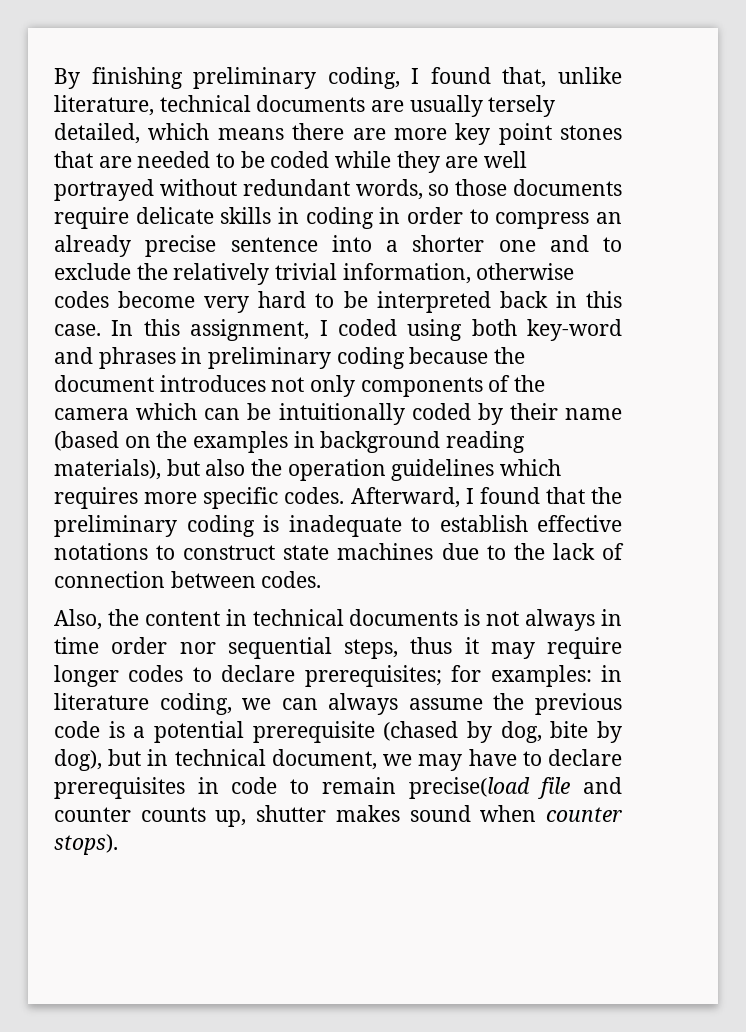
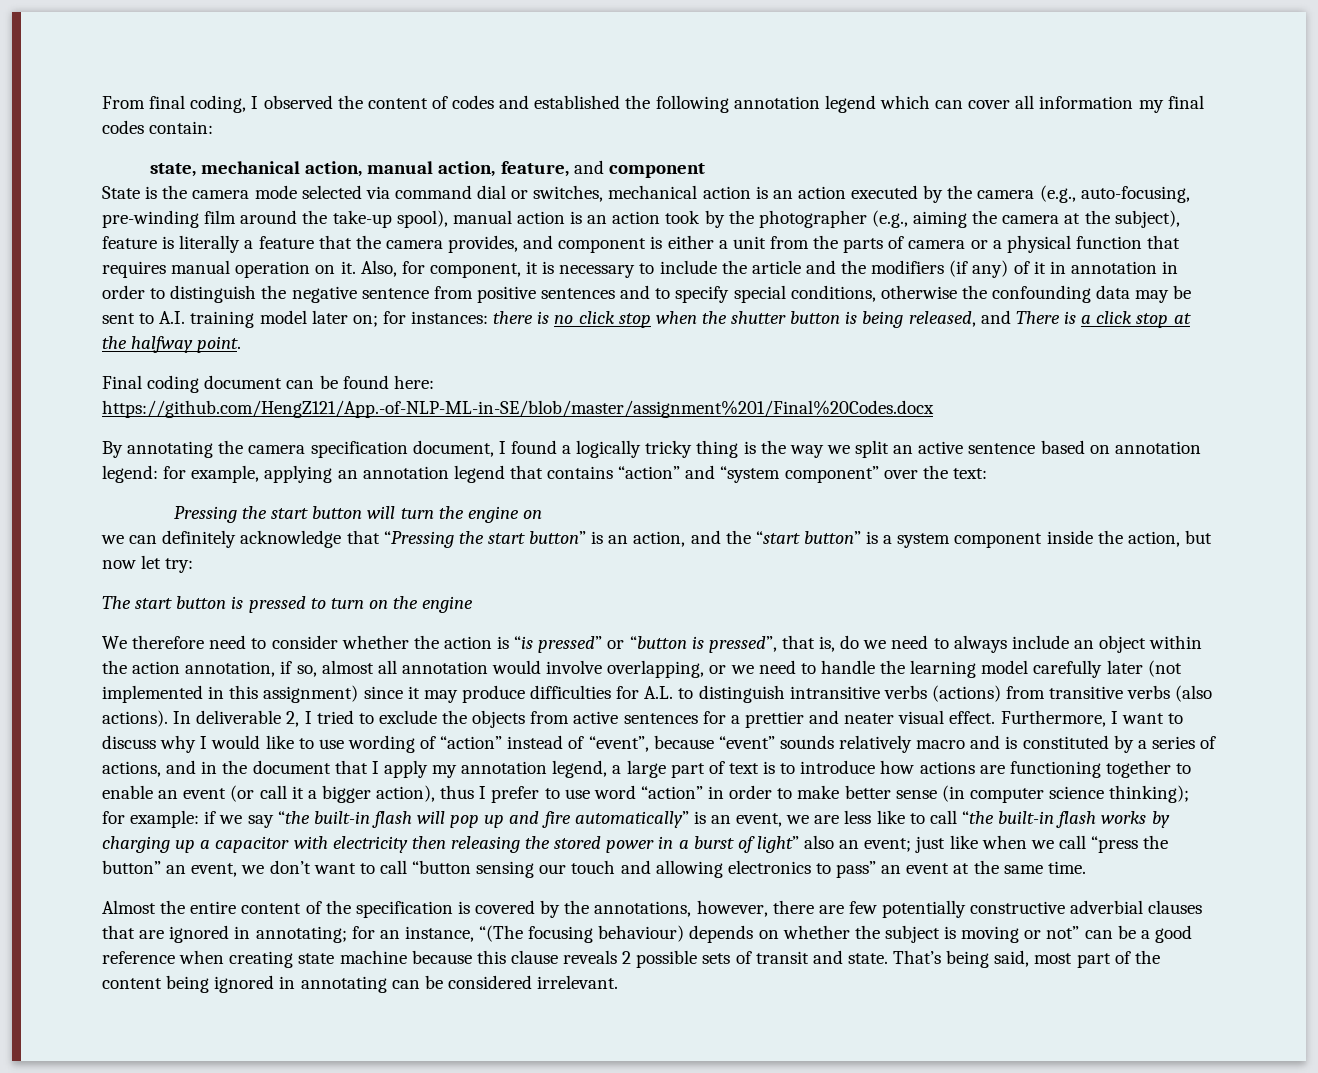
- By finishing preliminary coding, I found that, unlike literature, technical documents are usually tersely detailed, which means there are more key point stones that are needed to be coded while they are well portrayed without redundant words, so those documents require delicate skills in coding in order to compress an already precise sentence into a shorter one and to exclude the relatively trivial information, otherwise codes become very hard to be interpreted back in this case. In this assignment, I coded using both key-word and phrases in preliminary coding because the document introduces not only components of the camera which can be intuitionally coded by their name (based on the examples in background reading materials), but also the operation guidelines which requires more specific codes. Afterward, I found that the preliminary coding is inadequate to establish effective notations to construct state machines due to the lack of connection between codes.
- Also, the content in technical documents is not always in time order nor sequential steps, thus it may require longer codes to declare prerequisites; for examples: in literature coding, we can always assume the previous code is a potential prerequisite (chased by dog, bite by dog), but in technical document, we may have to declare prerequisites in code to remain precise(load file and counter counts up, shutter makes sound when counter stops).
+ From final coding, I observed the content of codes and established the following annotation legend which can cover all information my final codes contain:
+ state, mechanical action, manual action, feature, and component
+ State is the camera mode selected via command dial or switches, mechanical action is an action executed by the camera (e.g., auto-focusing, pre-winding film around the take-up spool), manual action is an action took by the photographer (e.g., aiming the camera at the subject), feature is literally a feature that the camera provides, and component is either a unit from the parts of camera or a physical function that requires manual operation on it. Also, for component, it is necessary to include the article and the modifiers (if any) of it in annotation in order to distinguish the negative sentence from positive sentences and to specify special conditions, otherwise the confounding data may be sent to A.I. training model later on; for instances: there is no click stop when the shutter button is being released, and There is a click stop at the halfway point.
+ Final coding document can be found here: https://github.com/HengZ121/App.-of-NLP-ML-in-SE/blob/master/assignment%201/Final%20Codes.docx
+ By annotating the camera specification document, I found a logically tricky thing is the way we split an active sentence based on annotation legend: for example, applying an annotation legend that contains “action” and “system component” over the text:
+ Pressing the start button will turn the engine on
+ we can definitely acknowledge that “Pressing the start button” is an action, and the “start button” is a system component inside the action, but now let try:
+ The start button is pressed to turn on the engine
+ We therefore need to consider whether the action is “is pressed” or “button is pressed”, that is, do we need to always include an object within the action annotation, if so, almost all annotation would involve overlapping, or we need to handle the learning model carefully later (not implemented in this assignment) since it may produce difficulties for A.L. to distinguish intransitive verbs (actions) from transitive verbs (also actions). In deliverable 2, I tried to exclude the objects from active sentences for a prettier and neater visual effect. Furthermore, I want to discuss why I would like to use wording of “action” instead of “event”, because “event” sounds relatively macro and is constituted by a series of actions, and in the document that I apply my annotation legend, a large part of text is to introduce how actions are functioning together to enable an event (or call it a bigger action), thus I prefer to use word “action” in order to make better sense (in computer science thinking); for example: if we say “the built-in flash will pop up and fire automatically” is an event, we are less like to call “the built-in flash works by charging up a capacitor with electricity then releasing the stored power in a burst of light” also an event; just like when we call “press the button” an event, we don’t want to call “button sensing our touch and allowing electronics to pass” an event at the same time.
+ Almost the entire content of the specification is covered by the annotations, however, there are few potentially constructive adverbial clauses that are ignored in annotating; for an instance, “(The focusing behaviour) depends on whether the subject is moving or not” can be a good reference when creating state machine because this clause reveals 2 possible sets of transit and state. That’s being said, most part of the content being ignored in annotating can be considered irrelevant.

